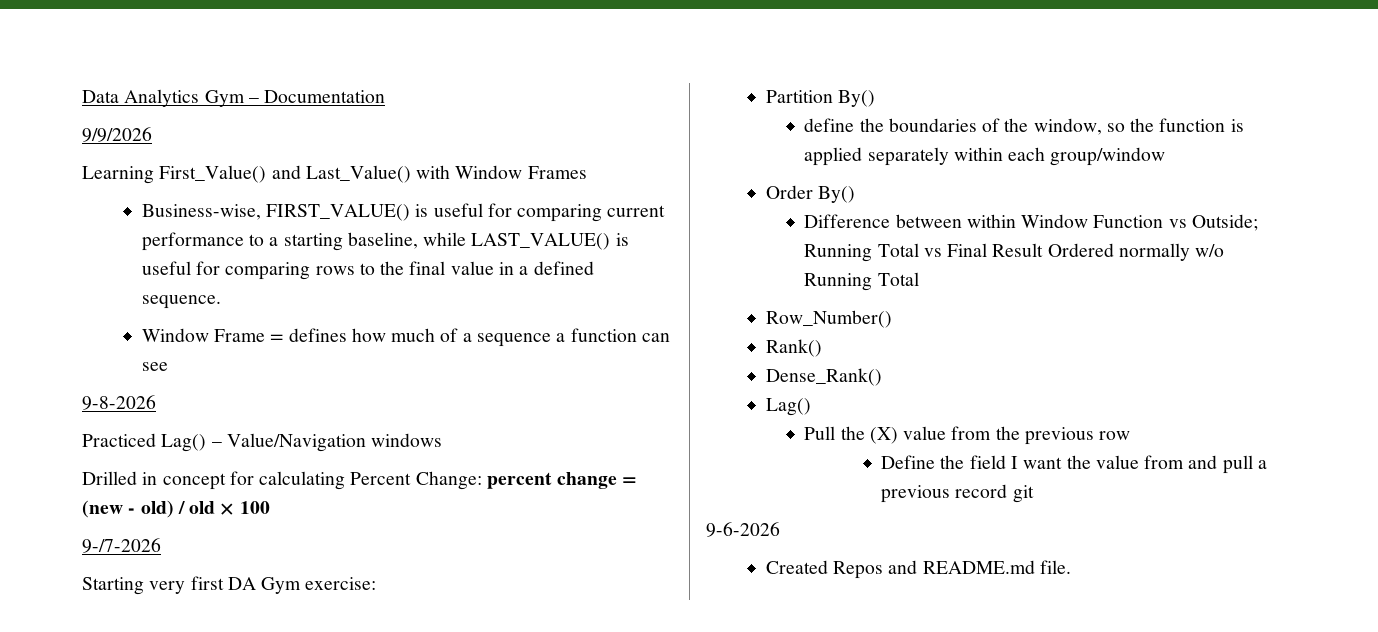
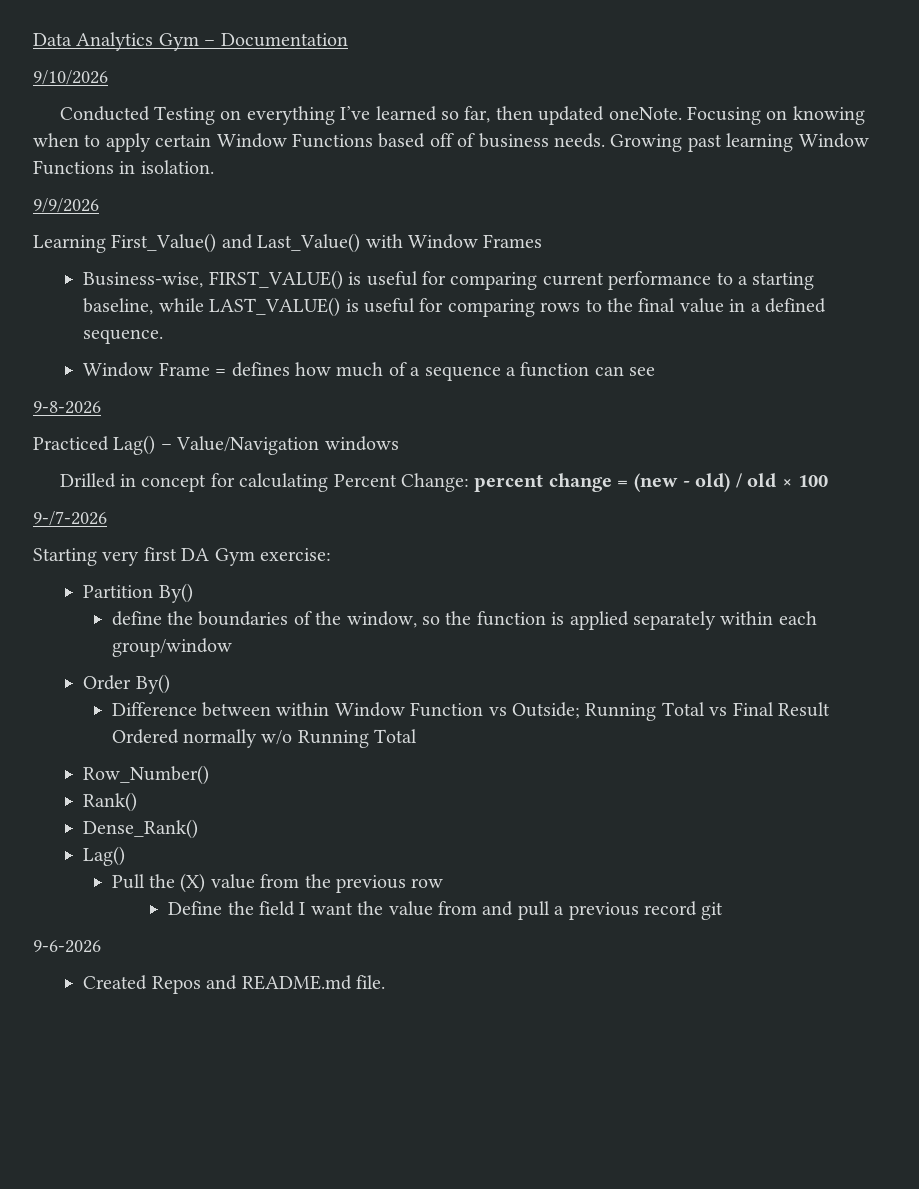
+ 9/10/2026
+ Conducted Testing on everything I’ve learned so far, then updated oneNote. Focusing on knowing when to apply certain Window Functions based off of business needs. Growing past learning Window Functions in isolation.

